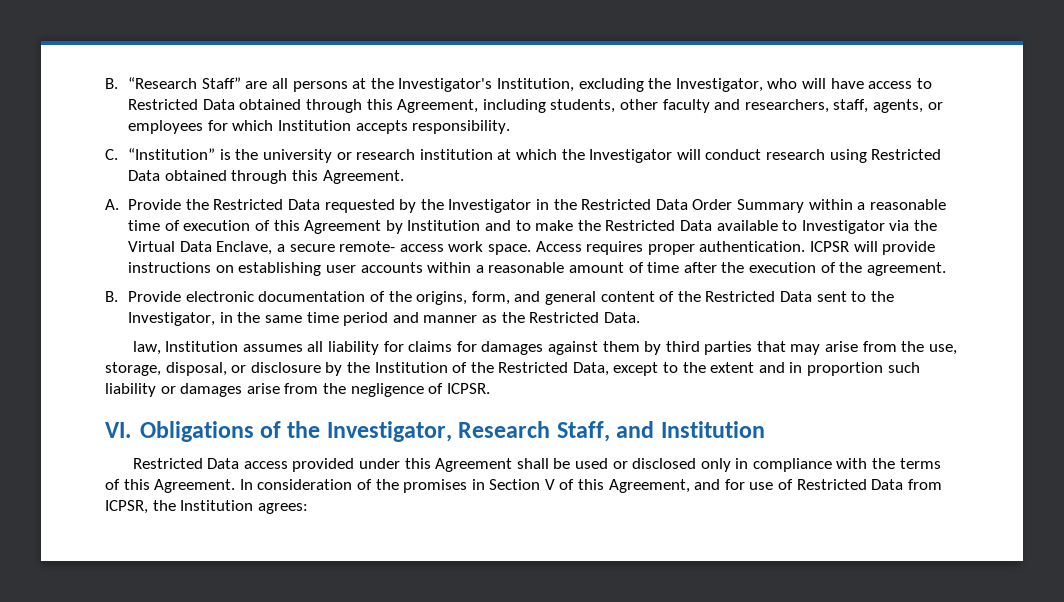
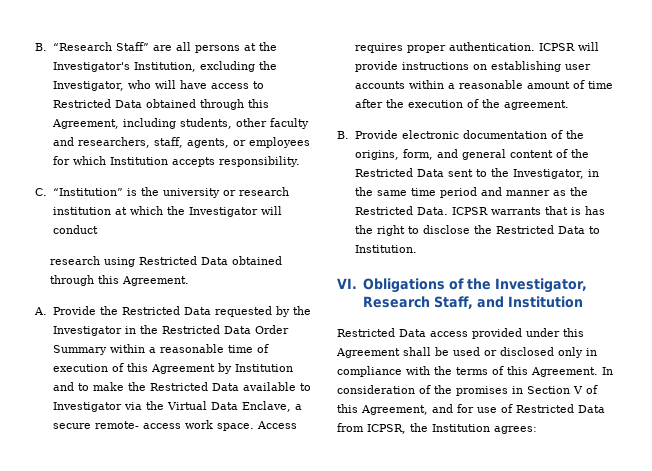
- C. “Institution” is the university or research institution at which the Investigator will conduct research using Restricted Data obtained through this Agreement.
+ C. “Institution” is the university or research institution at which the Investigator will conduct
+ research using Restricted Data obtained through this Agreement.
- B. Provide electronic documentation of the origins, form, and general content of the Restricted Data sent to the Investigator, in the same time period and manner as the Restricted Data.
- law, Institution assumes all liability for claims for damages against them by third parties that may arise from the use, storage, disposal, or disclosure by the Institution of the Restricted Data, except to the extent and in proportion such liability or damages arise from the negligence of ICPSR.
+ B. Provide electronic documentation of the origins, form, and general content of the Restricted Data sent to the Investigator, in the same time period and manner as the Restricted Data. ICPSR warrants that is has the right to disclose the Restricted Data to Institution.

